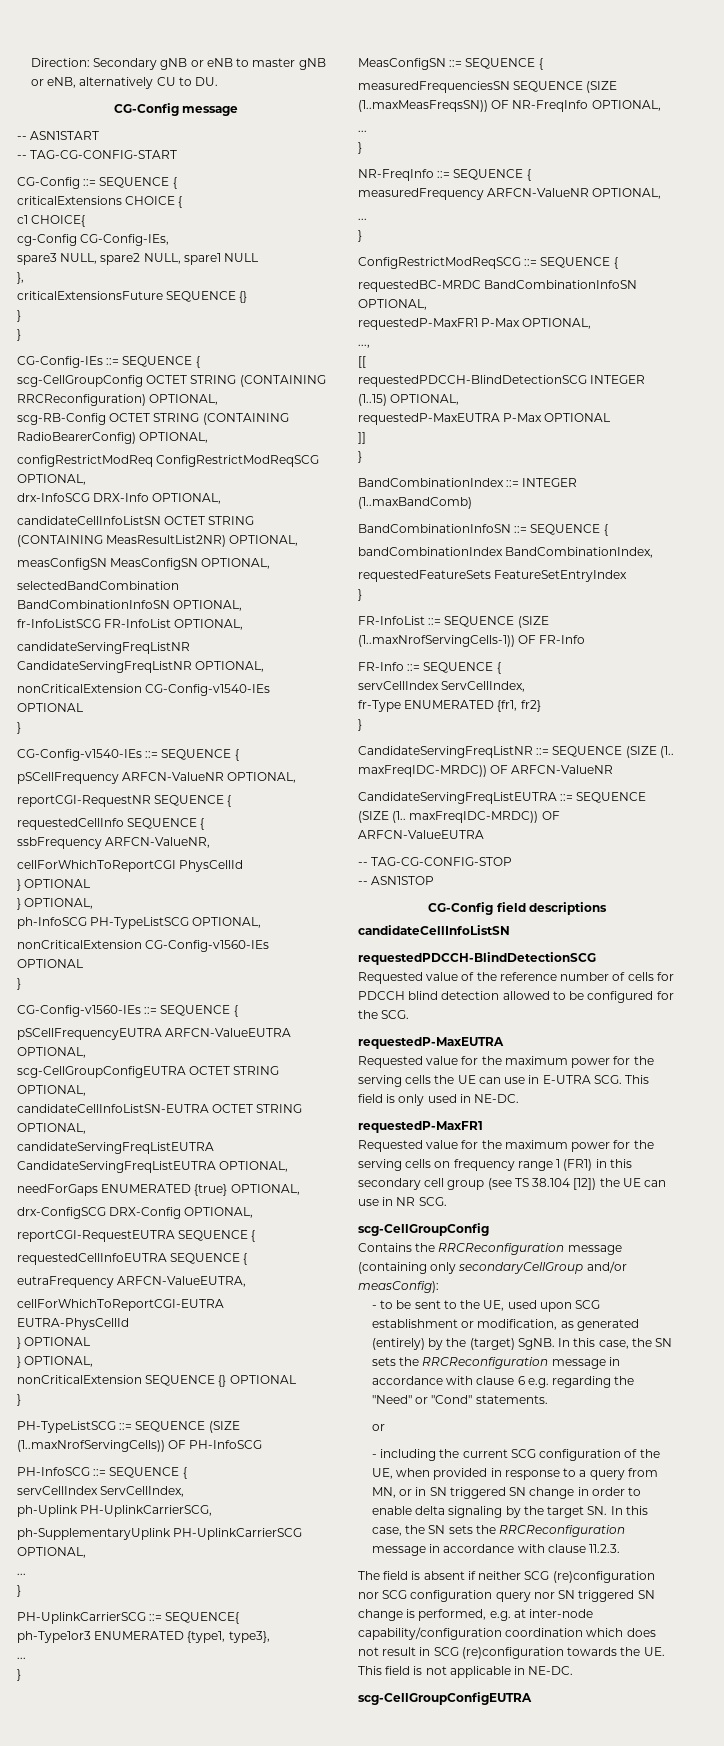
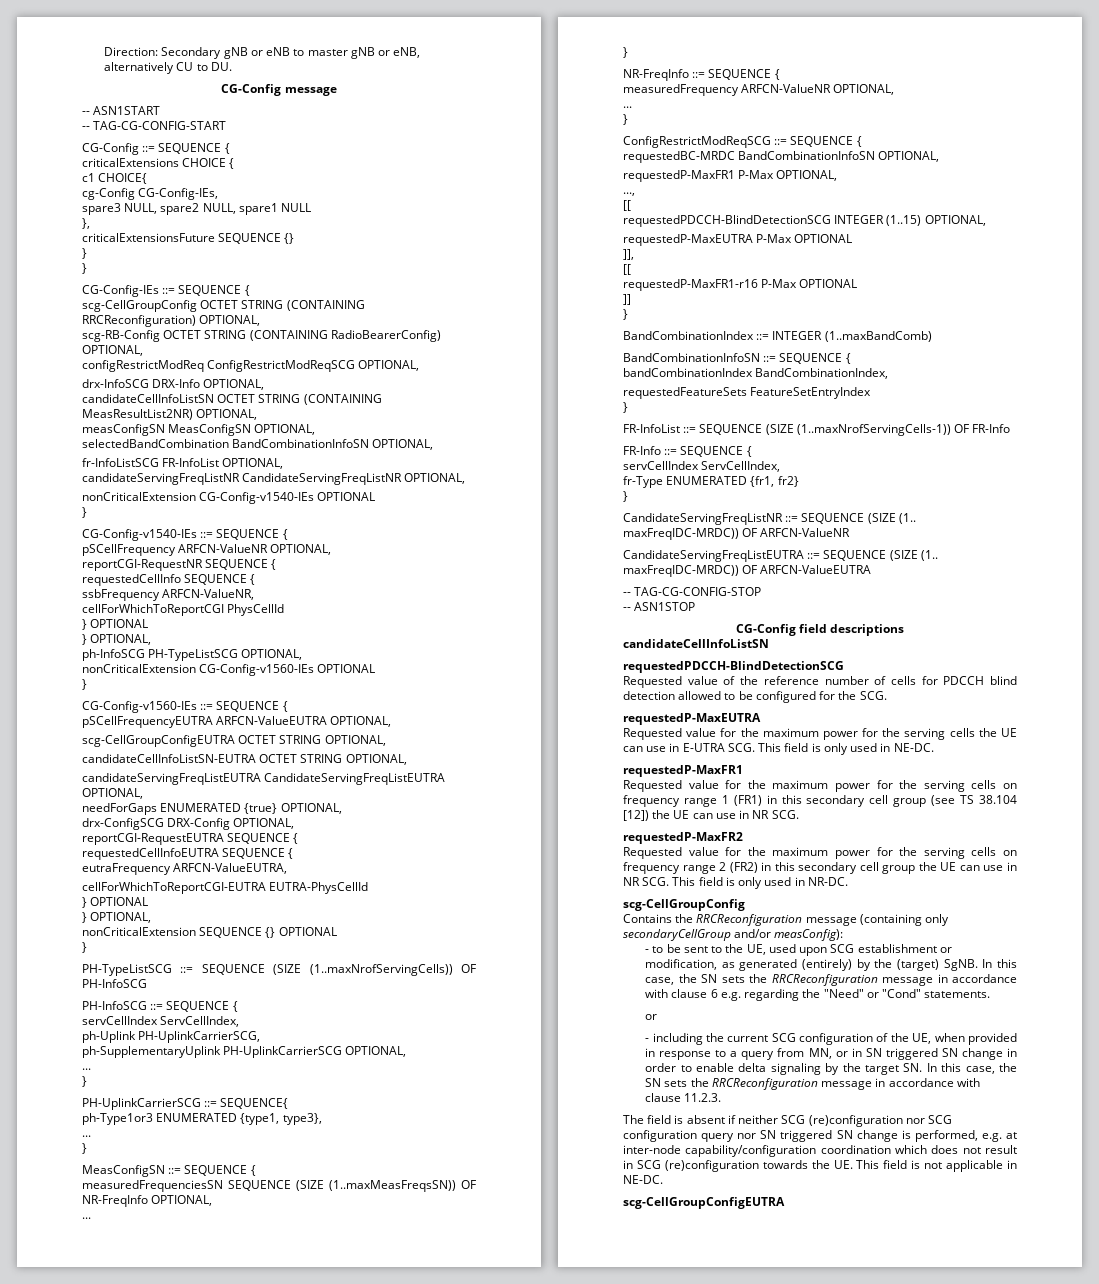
+ ]],
+ [[
+ requestedP-MaxFR1-r16 P-Max OPTIONAL
+ requestedP-MaxFR2
+ Requested value for the maximum power for the serving cells on frequency range 2 (FR2) in this secondary cell group the UE can use in NR SCG. This field is only used in NR-DC.

